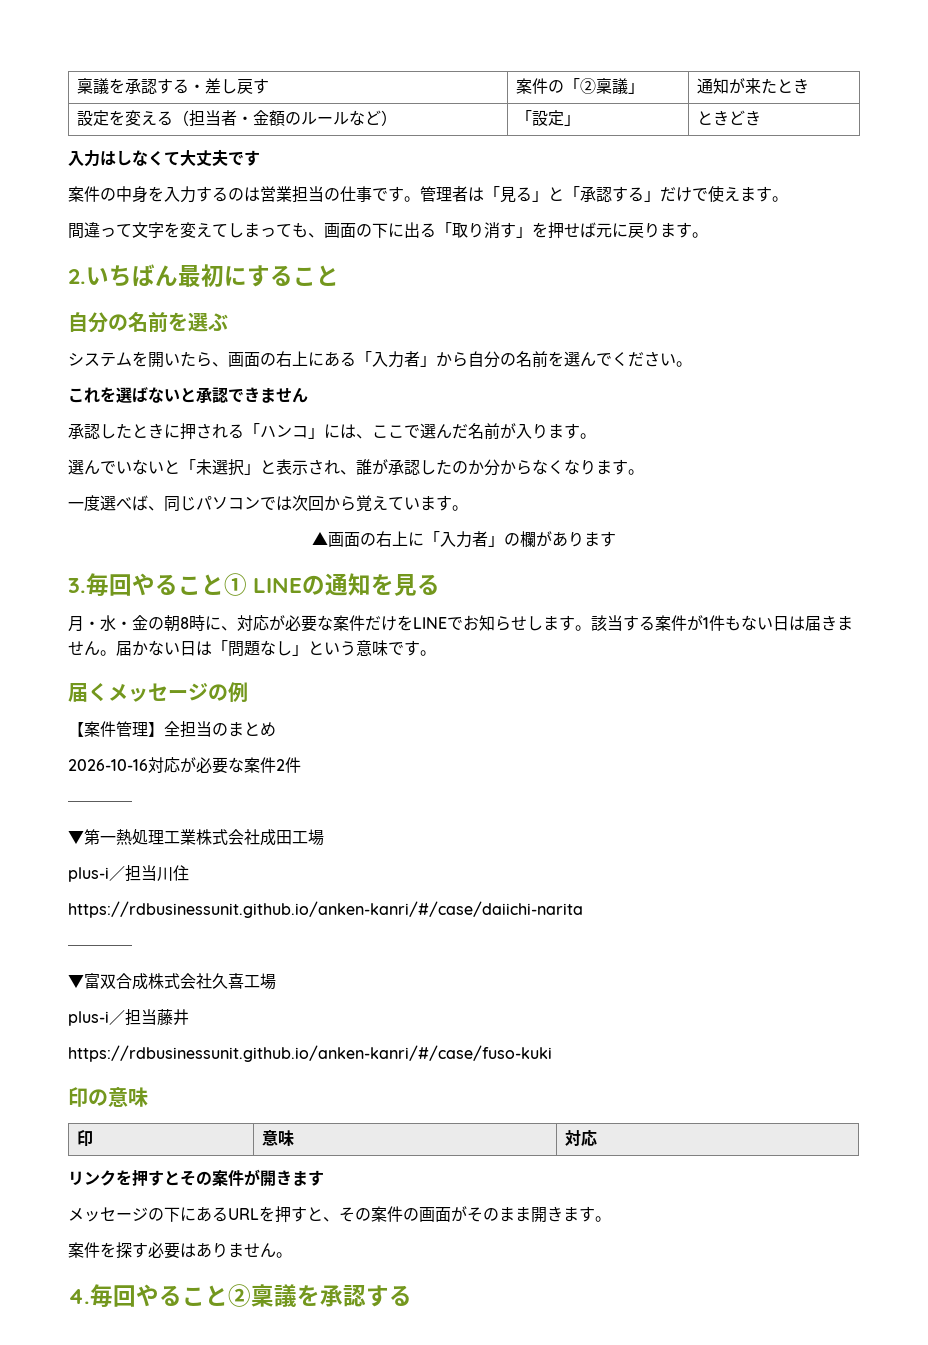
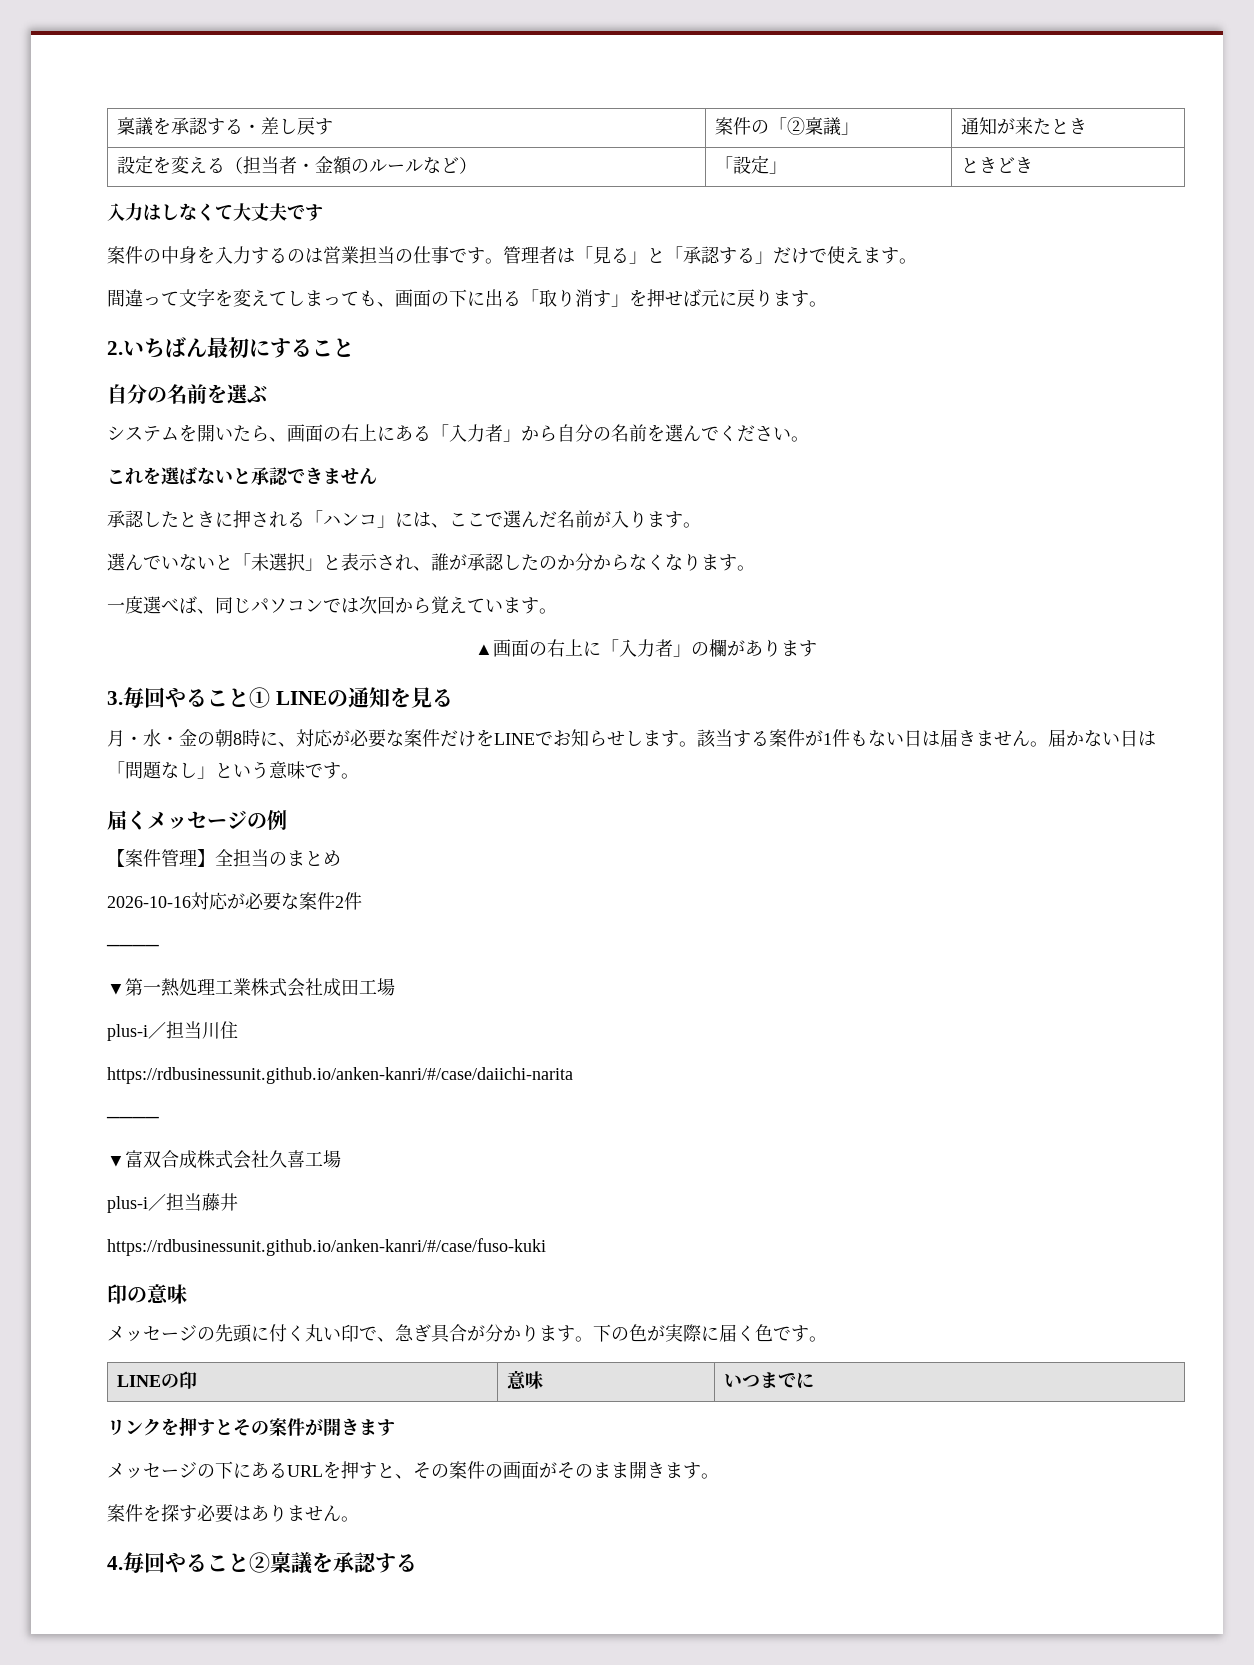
- 印 | 意味 | 対応
+ メッセージの先頭に付く丸い印で、急ぎ具合が分かります。下の色が実際に届く色です。
+ LINEの印 | 意味 | いつまでに

